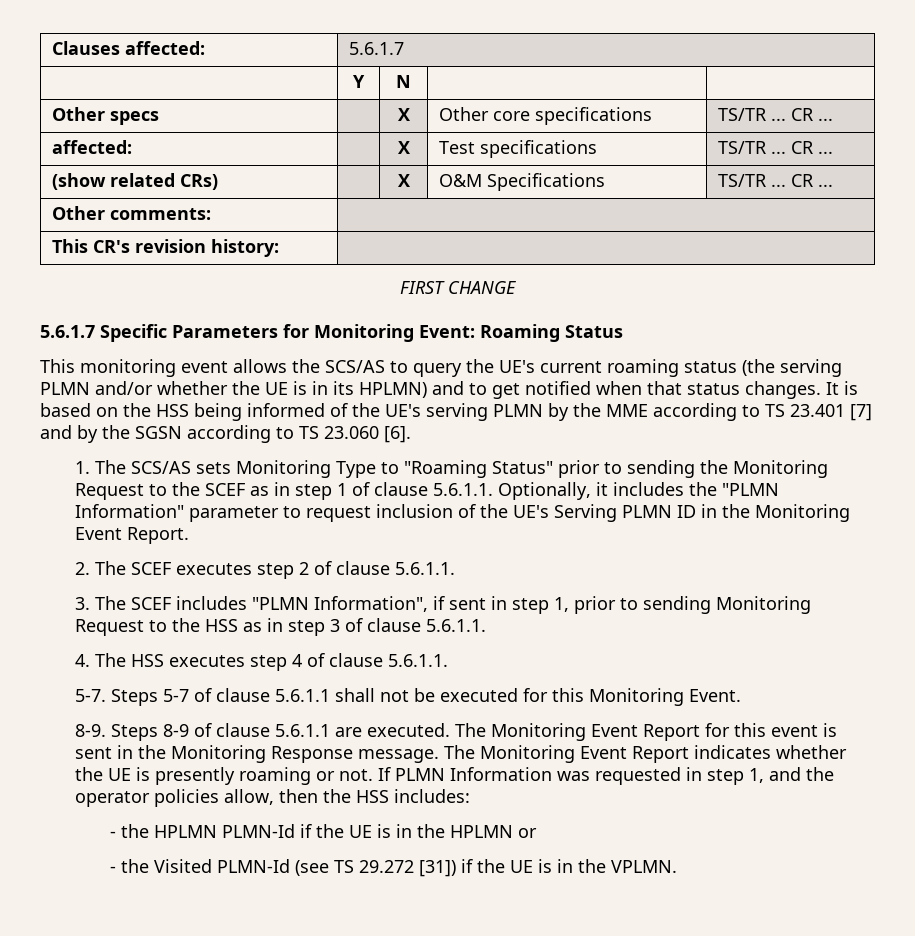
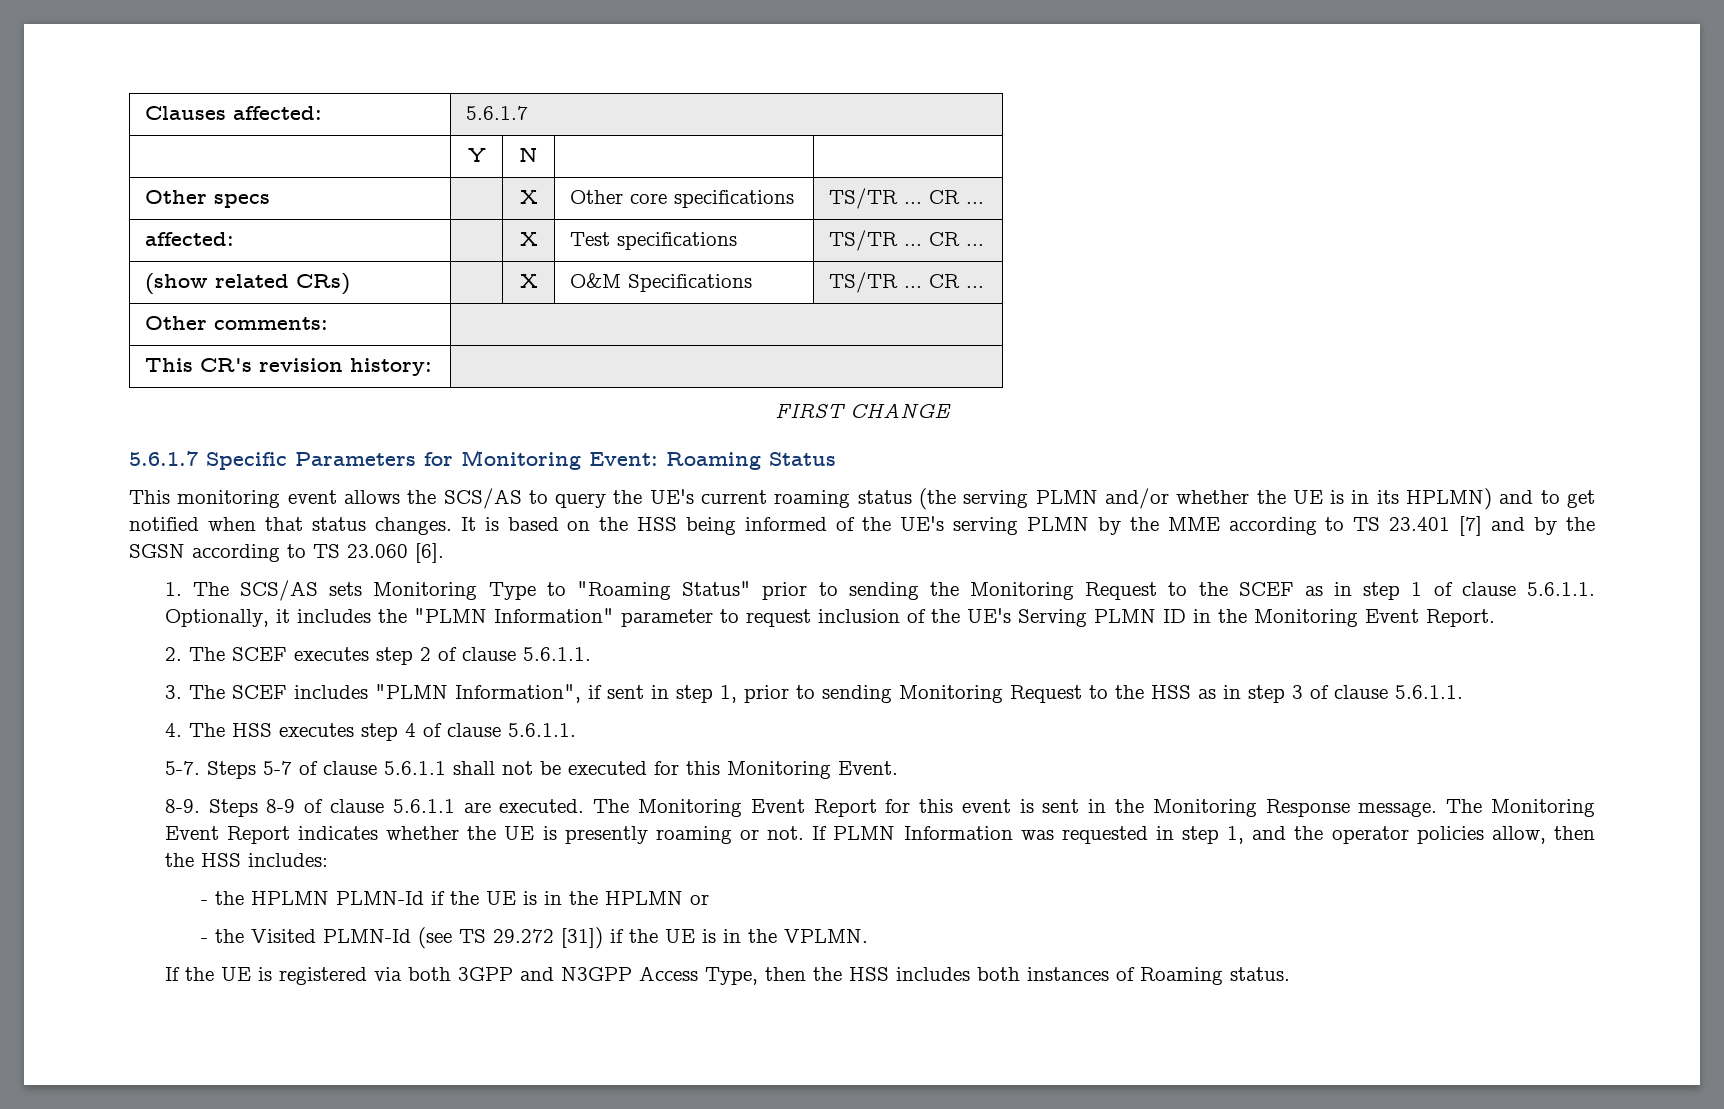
+ If the UE is registered via both 3GPP and N3GPP Access Type, then the HSS includes both instances of Roaming status.

